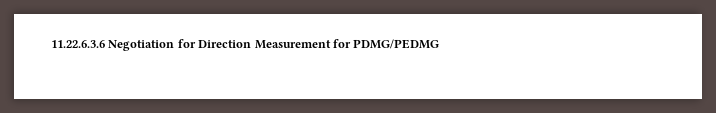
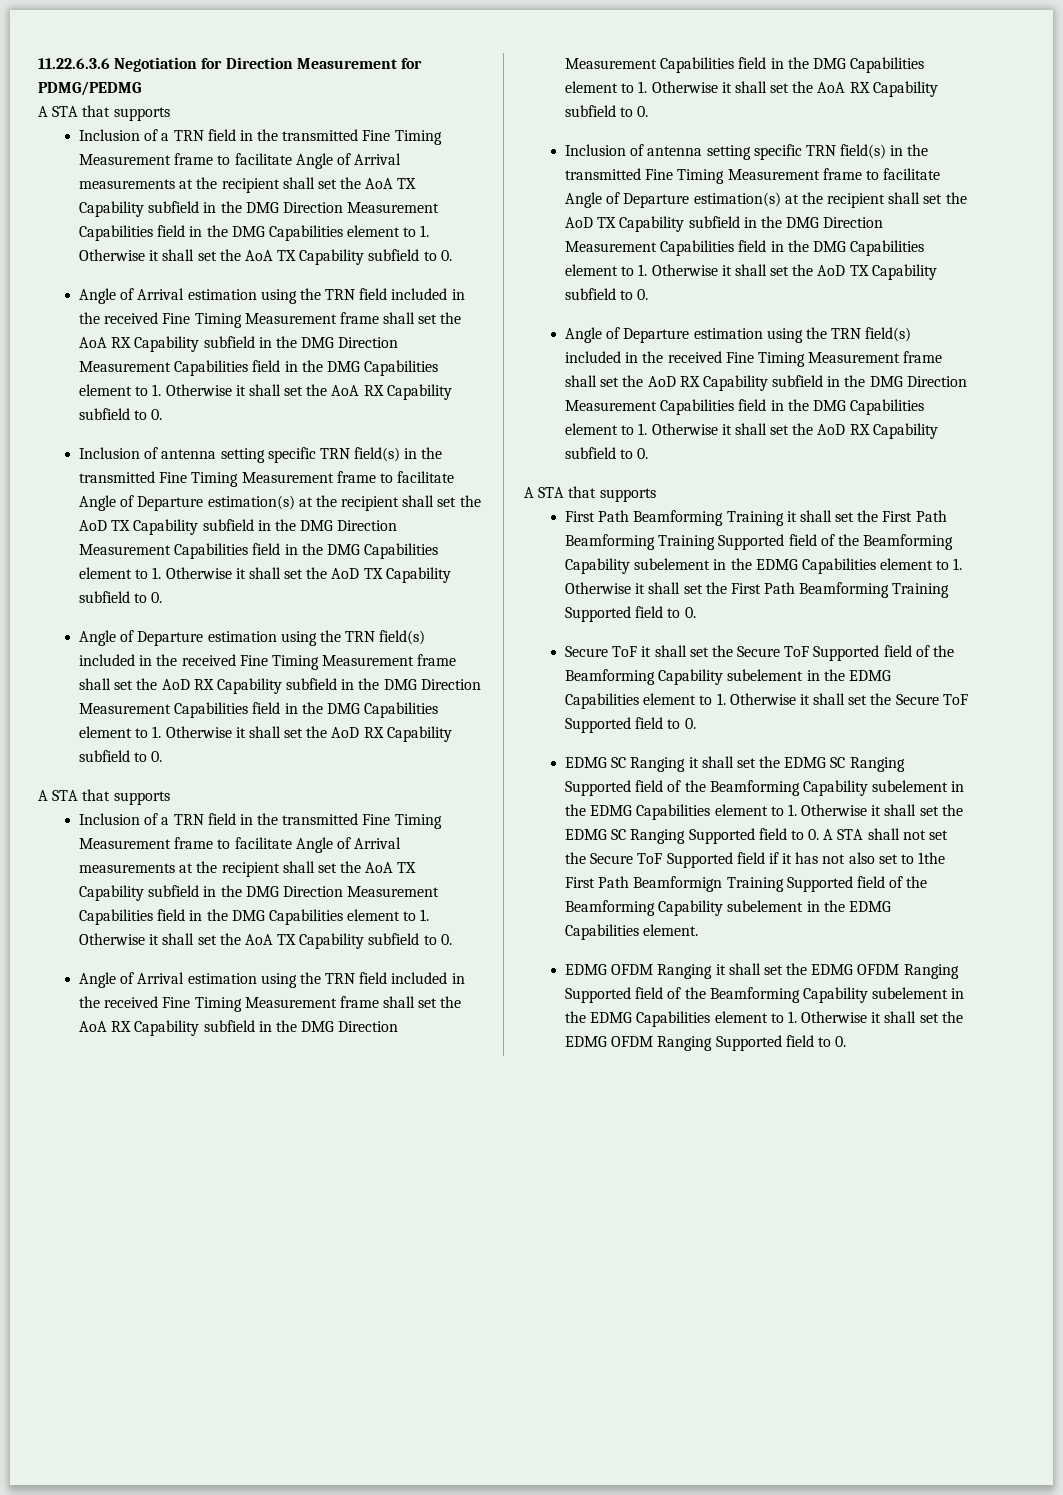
  11.22.6.3.6 Negotiation for Direction Measurement for PDMG/PEDMG
+ A STA that supports
+ Inclusion of a TRN field in the transmitted Fine Timing Measurement frame to facilitate Angle of Arrival measurements at the recipient shall set the AoA TX Capability subfield in the DMG Direction Measurement Capabilities field in the DMG Capabilities element to 1. Otherwise it shall set the AoA TX Capability subfield to 0.
+ Angle of Arrival estimation using the TRN field included in the received Fine Timing Measurement frame shall set the AoA RX Capability subfield in the DMG Direction Measurement Capabilities field in the DMG Capabilities element to 1. Otherwise it shall set the AoA RX Capability subfield to 0.
+ Inclusion of antenna setting specific TRN field(s) in the transmitted Fine Timing Measurement frame to facilitate Angle of Departure estimation(s) at the recipient shall set the AoD TX Capability subfield in the DMG Direction Measurement Capabilities field in the DMG Capabilities element to 1. Otherwise it shall set the AoD TX Capability subfield to 0.
+ Angle of Departure estimation using the TRN field(s) included in the received Fine Timing Measurement frame shall set the AoD RX Capability subfield in the DMG Direction Measurement Capabilities field in the DMG Capabilities element to 1. Otherwise it shall set the AoD RX Capability subfield to 0.
+ A STA that supports
+ Inclusion of a TRN field in the transmitted Fine Timing Measurement frame to facilitate Angle of Arrival measurements at the recipient shall set the AoA TX Capability subfield in the DMG Direction Measurement Capabilities field in the DMG Capabilities element to 1. Otherwise it shall set the AoA TX Capability subfield to 0.
+ Angle of Arrival estimation using the TRN field included in the received Fine Timing Measurement frame shall set the AoA RX Capability subfield in the DMG Direction Measurement Capabilities field in the DMG Capabilities element to 1. Otherwise it shall set the AoA RX Capability subfield to 0.
+ Inclusion of antenna setting specific TRN field(s) in the transmitted Fine Timing Measurement frame to facilitate Angle of Departure estimation(s) at the recipient shall set the AoD TX Capability subfield in the DMG Direction Measurement Capabilities field in the DMG Capabilities element to 1. Otherwise it shall set the AoD TX Capability subfield to 0.
+ Angle of Departure estimation using the TRN field(s) included in the received Fine Timing Measurement frame shall set the AoD RX Capability subfield in the DMG Direction Measurement Capabilities field in the DMG Capabilities element to 1. Otherwise it shall set the AoD RX Capability subfield to 0.
+ A STA that supports
+ First Path Beamforming Training it shall set the First Path Beamforming Training Supported field of the Beamforming Capability subelement in the EDMG Capabilities element to 1. Otherwise it shall set the First Path Beamforming Training Supported field to 0.
+ Secure ToF it shall set the Secure ToF Supported field of the Beamforming Capability subelement in the EDMG Capabilities element to 1. Otherwise it shall set the Secure ToF Supported field to 0.
+ EDMG SC Ranging it shall set the EDMG SC Ranging Supported field of the Beamforming Capability subelement in the EDMG Capabilities element to 1. Otherwise it shall set the EDMG SC Ranging Supported field to 0. A STA shall not set the Secure ToF Supported field if it has not also set to 1the First Path Beamformign Training Supported field of the Beamforming Capability subelement in the EDMG Capabilities element.
+ EDMG OFDM Ranging it shall set the EDMG OFDM Ranging Supported field of the Beamforming Capability subelement in the EDMG Capabilities element to 1. Otherwise it shall set the EDMG OFDM Ranging Supported field to 0.

